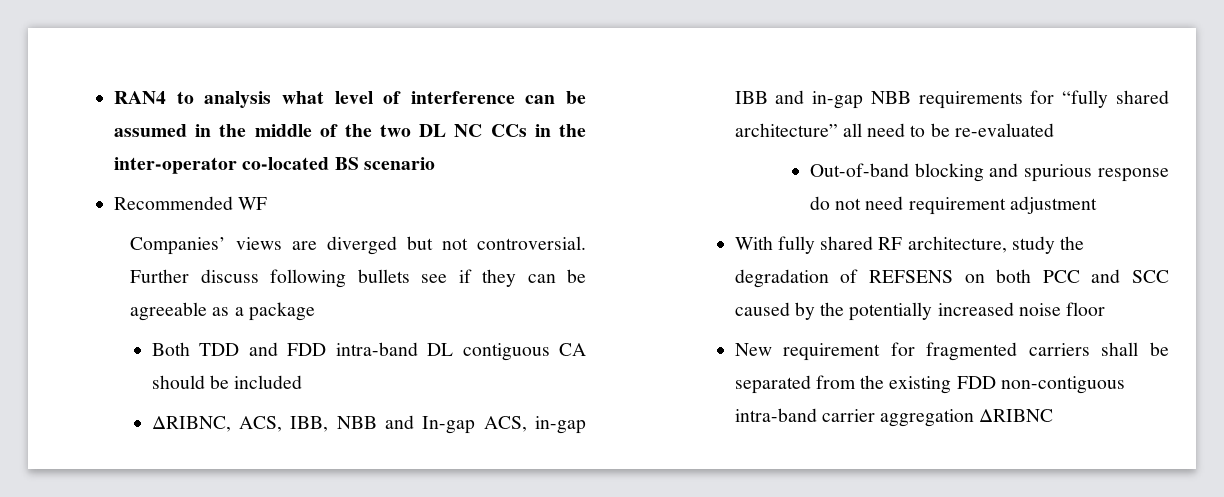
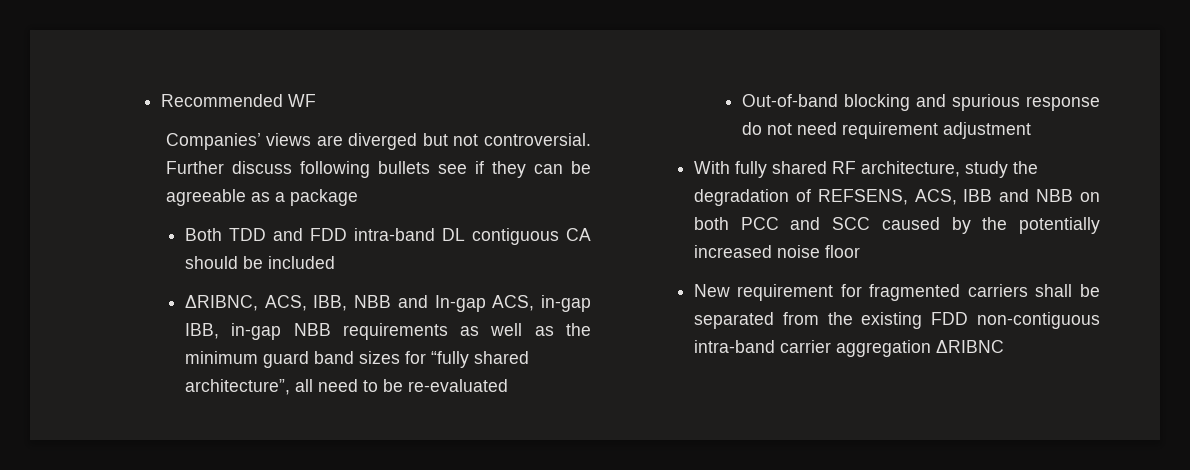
- RAN4 to analysis what level of interference can be assumed in the middle of the two DL NC CCs in the inter-operator co-located BS scenario
- ΔRIBNC, ACS, IBB, NBB and In-gap ACS, in-gap IBB and in-gap NBB requirements for “fully shared architecture” all need to be re-evaluated
+ ΔRIBNC, ACS, IBB, NBB and In-gap ACS, in-gap IBB, in-gap NBB requirements as well as the minimum guard band sizes for “fully shared architecture”, all need to be re-evaluated
- With fully shared RF architecture, study the degradation of REFSENS on both PCC and SCC caused by the potentially increased noise floor
+ With fully shared RF architecture, study the degradation of REFSENS, ACS, IBB and NBB on both PCC and SCC caused by the potentially increased noise floor

